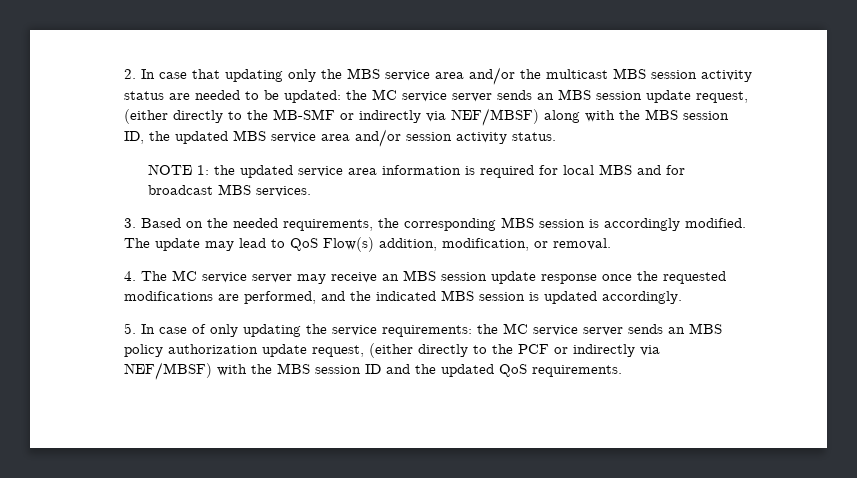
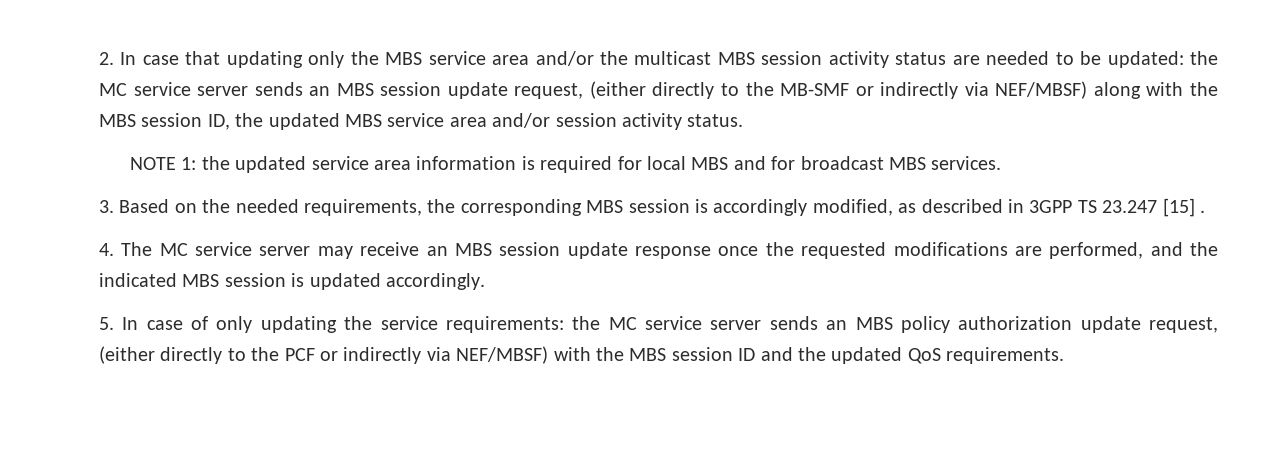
- 3. Based on the needed requirements, the corresponding MBS session is accordingly modified. The update may lead to QoS Flow(s) addition, modification, or removal.
+ 3. Based on the needed requirements, the corresponding MBS session is accordingly modified, as described in 3GPP TS 23.247 [15] .

